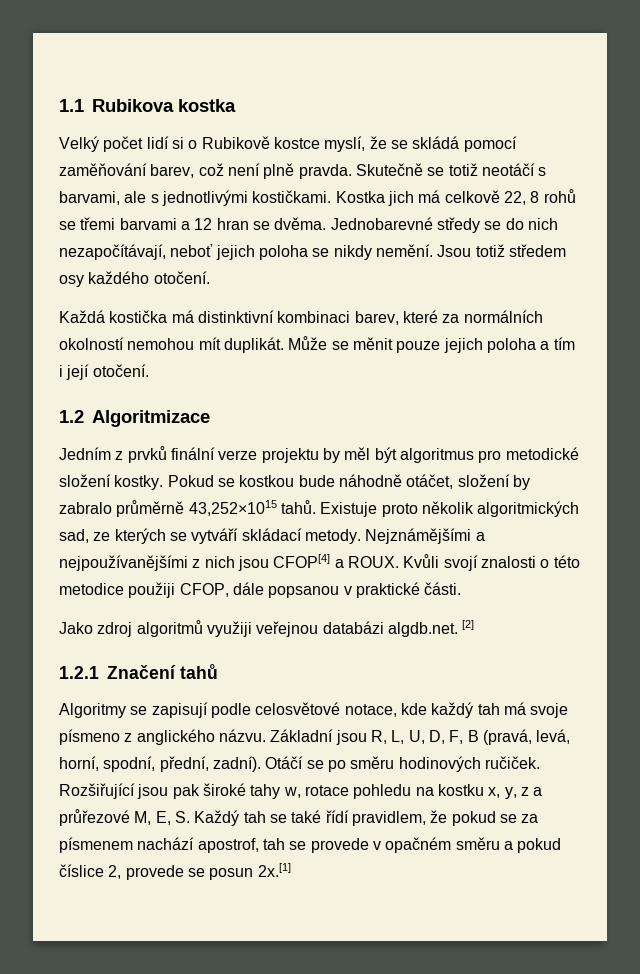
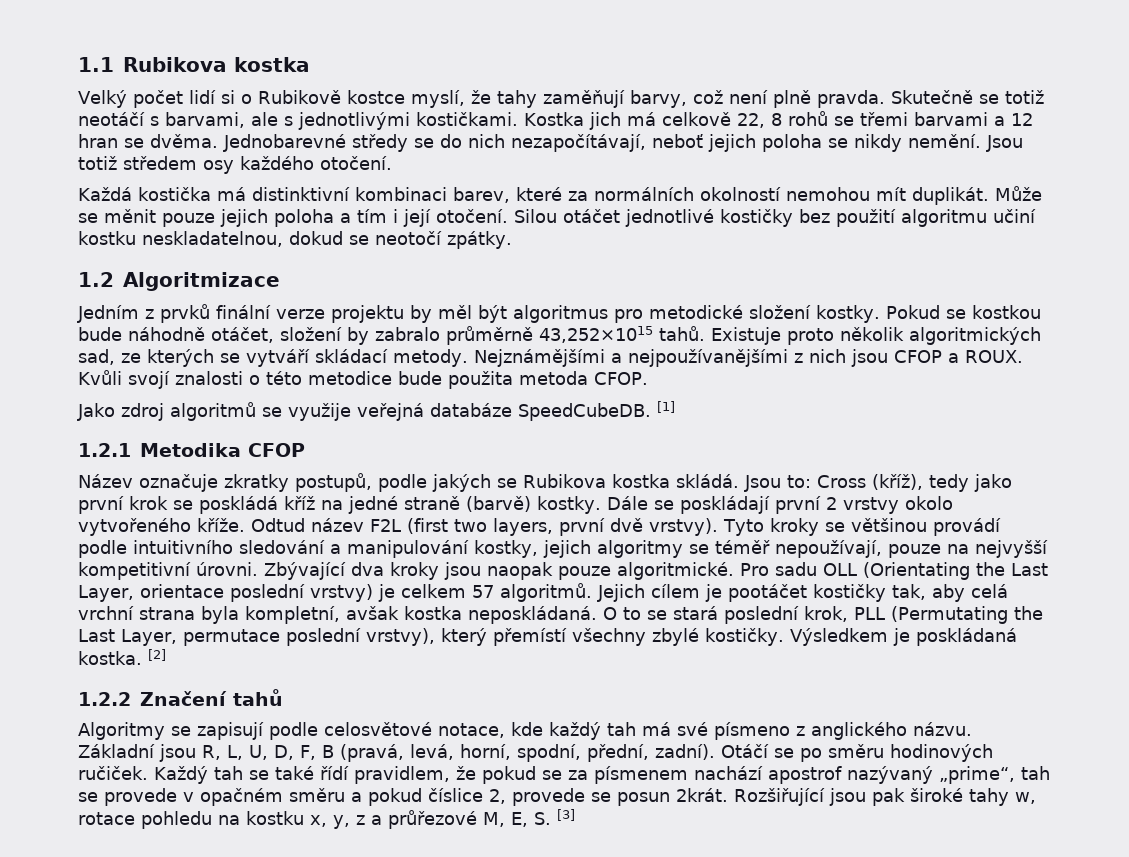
- Velký počet lidí si o Rubikově kostce myslí, že se skládá pomocí zaměňování barev, což není plně pravda.
+ Velký počet lidí si o Rubikově kostce myslí, že tahy zaměňují barvy, což není plně pravda.
+ Silou otáčet jednotlivé kostičky bez použití algoritmu učiní kostku neskladatelnou, dokud se neotočí zpátky.
- Nejznámějšími a nejpoužívanějšími z nich jsou CFOP[4] a ROUX.
+ Nejznámějšími a nejpoužívanějšími z nich jsou CFOP a ROUX.
- Kvůli svojí znalosti o této metodice použiji CFOP, dále popsanou v praktické části.
- Jako zdroj algoritmů využiji veřejnou databázi algdb.net. [2]
+ Kvůli svojí znalosti o této metodice bude použita metoda CFOP.
+ Jako zdroj algoritmů se využije veřejná databáze SpeedCubeDB. [1]
+ 1.2.1 Metodika CFOP
+ Název označuje zkratky postupů, podle jakých se Rubikova kostka skládá. Jsou to: Cross (kříž), tedy jako první krok se poskládá kříž na jedné straně (barvě) kostky. Dále se poskládají první 2 vrstvy okolo vytvořeného kříže. Odtud název F2L (first two layers, první dvě vrstvy). Tyto kroky se většinou provádí podle intuitivního sledování a manipulování kostky, jejich algoritmy se téměř nepoužívají, pouze na nejvyšší kompetitivní úrovni. Zbývající dva kroky jsou naopak pouze algoritmické. Pro sadu OLL (Orientating the Last Layer, orientace poslední vrstvy) je celkem 57 algoritmů. Jejich cílem je pootáčet kostičky tak, aby celá vrchní strana byla kompletní, avšak kostka neposkládaná. O to se stará poslední krok, PLL (Permutating the Last Layer, permutace poslední vrstvy), který přemístí všechny zbylé kostičky. Výsledkem je poskládaná kostka. [2]
- 1.2.1 Značení tahů
+ 1.2.2 Značení tahů
- Algoritmy se zapisují podle celosvětové notace, kde každý tah má svoje písmeno z anglického názvu.
+ Algoritmy se zapisují podle celosvětové notace, kde každý tah má své písmeno z anglického názvu.
+ Každý tah se také řídí pravidlem, že pokud se za písmenem nachází apostrof nazývaný „prime“, tah se provede v opačném směru a pokud číslice 2, provede se posun 2krát.
- Rozšiřující jsou pak široké tahy w, rotace pohledu na kostku x, y, z a průřezové M, E, S. Každý tah se také řídí pravidlem, že pokud se za písmenem nachází apostrof, tah se provede v opačném směru a pokud číslice 2, provede se posun 2x.[1]
+ Rozšiřující jsou pak široké tahy w, rotace pohledu na kostku x, y, z a průřezové M, E, S. [3]

